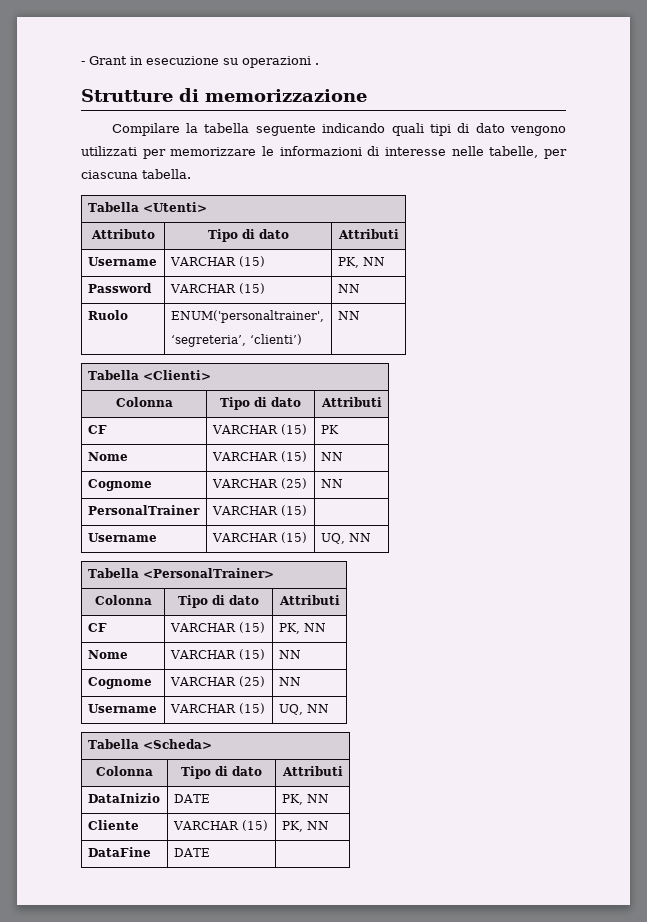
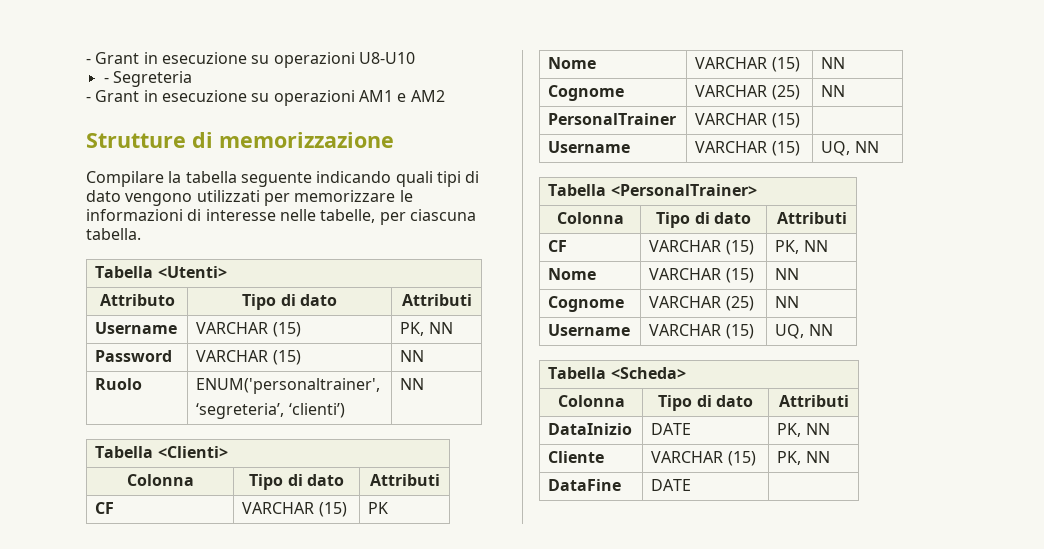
- - Grant in esecuzione su operazioni .
+ - Grant in esecuzione su operazioni U8-U10
+ - Segreteria
+ - Grant in esecuzione su operazioni AM1 e AM2

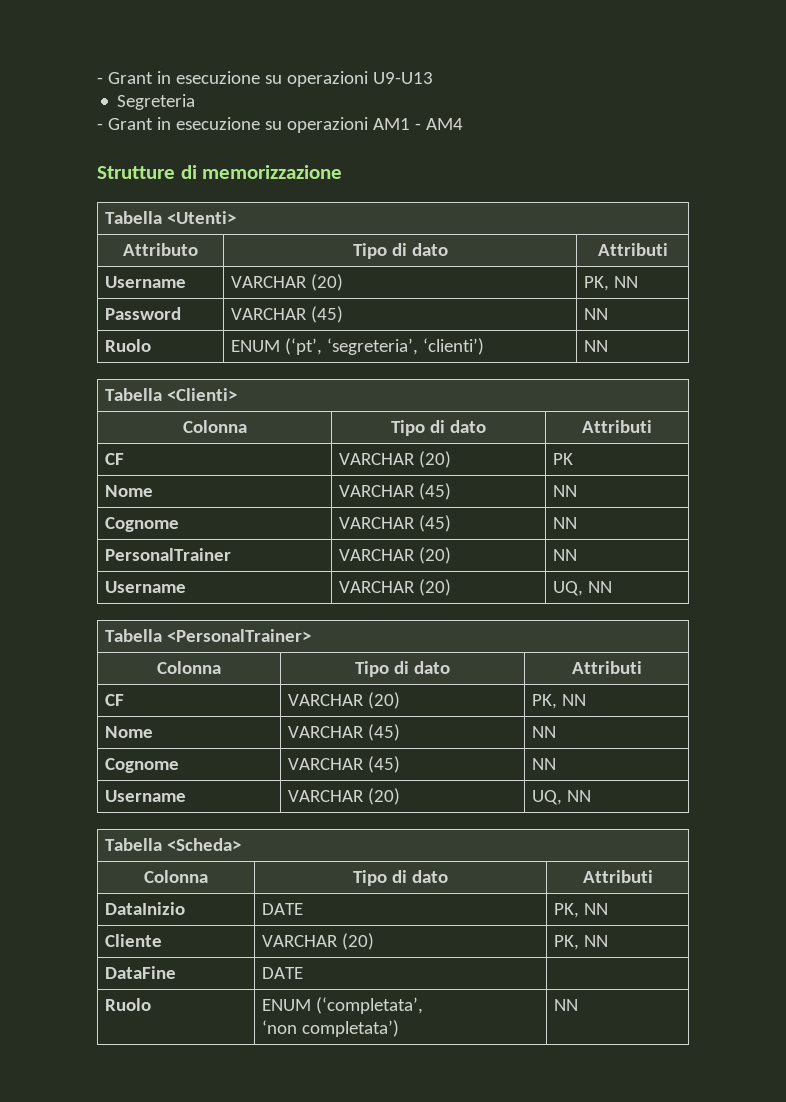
- - Grant in esecuzione su operazioni U8-U10
- - Segreteria
+ - Grant in esecuzione su operazioni U9-U13
+ Segreteria
- - Grant in esecuzione su operazioni AM1 e AM2
+ - Grant in esecuzione su operazioni AM1 - AM4
- Compilare la tabella seguente indicando quali tipi di dato vengono utilizzati per memorizzare le informazioni di interesse nelle tabelle, per ciascuna tabella.
- Username | VARCHAR (15) | PK, NN
+ Username | VARCHAR (20) | PK, NN
- Password | VARCHAR (15) | NN
+ Password | VARCHAR (45) | NN
- Ruolo | ENUM('personaltrainer',
- ‘segreteria’, ‘clienti’) | NN
+ Ruolo | ENUM (‘pt’, ‘segreteria’, ‘clienti’) | NN
- CF | VARCHAR (15) | PK
- Nome | VARCHAR (15) | NN
- Cognome | VARCHAR (25) | NN
+ CF | VARCHAR (20) | PK
+ Nome | VARCHAR (45) | NN
+ Cognome | VARCHAR (45) | NN
- PersonalTrainer | VARCHAR (15) |
- Username | VARCHAR (15) | UQ, NN
+ PersonalTrainer | VARCHAR (20) | NN
+ Username | VARCHAR (20) | UQ, NN
- CF | VARCHAR (15) | PK, NN
- Nome | VARCHAR (15) | NN
- Cognome | VARCHAR (25) | NN
- Username | VARCHAR (15) | UQ, NN
+ CF | VARCHAR (20) | PK, NN
+ Nome | VARCHAR (45) | NN
+ Cognome | VARCHAR (45) | NN
+ Username | VARCHAR (20) | UQ, NN
- Cliente | VARCHAR (15) | PK, NN
+ Cliente | VARCHAR (20) | PK, NN
+ Ruolo | ENUM (‘completata’,
+ ‘non completata’) | NN

